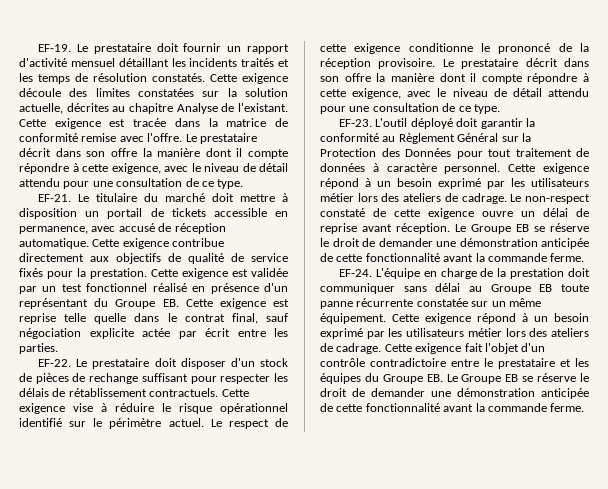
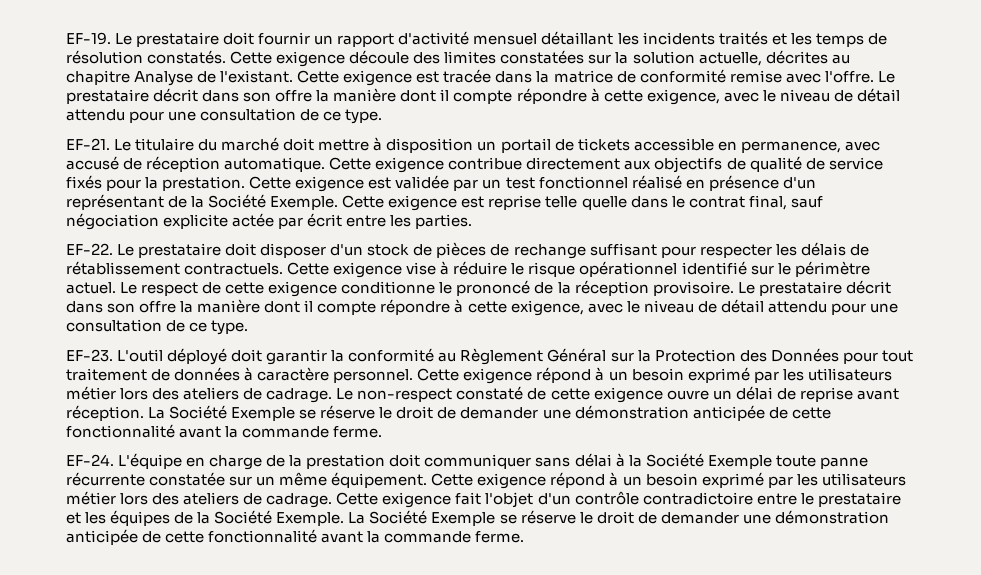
- Cette exigence est validée par un test fonctionnel réalisé en présence d'un représentant du Groupe EB. Cette exigence est reprise telle quelle dans le contrat final, sauf négociation explicite actée par écrit entre les parties.
+ Cette exigence est validée par un test fonctionnel réalisé en présence d'un représentant de la Société Exemple. Cette exigence est reprise telle quelle dans le contrat final, sauf négociation explicite actée par écrit entre les parties.
- Le non-respect constaté de cette exigence ouvre un délai de reprise avant réception. Le Groupe EB se réserve le droit de demander une démonstration anticipée de cette fonctionnalité avant la commande ferme.
+ Le non-respect constaté de cette exigence ouvre un délai de reprise avant réception. La Société Exemple se réserve le droit de demander une démonstration anticipée de cette fonctionnalité avant la commande ferme.
- L'équipe en charge de la prestation doit communiquer sans délai au Groupe EB toute panne récurrente constatée sur un même équipement.
+ L'équipe en charge de la prestation doit communiquer sans délai à la Société Exemple toute panne récurrente constatée sur un même équipement.
- Cette exigence fait l'objet d'un contrôle contradictoire entre le prestataire et les équipes du Groupe EB. Le Groupe EB se réserve le droit de demander une démonstration anticipée de cette fonctionnalité avant la commande ferme.
+ Cette exigence fait l'objet d'un contrôle contradictoire entre le prestataire et les équipes de la Société Exemple. La Société Exemple se réserve le droit de demander une démonstration anticipée de cette fonctionnalité avant la commande ferme.

